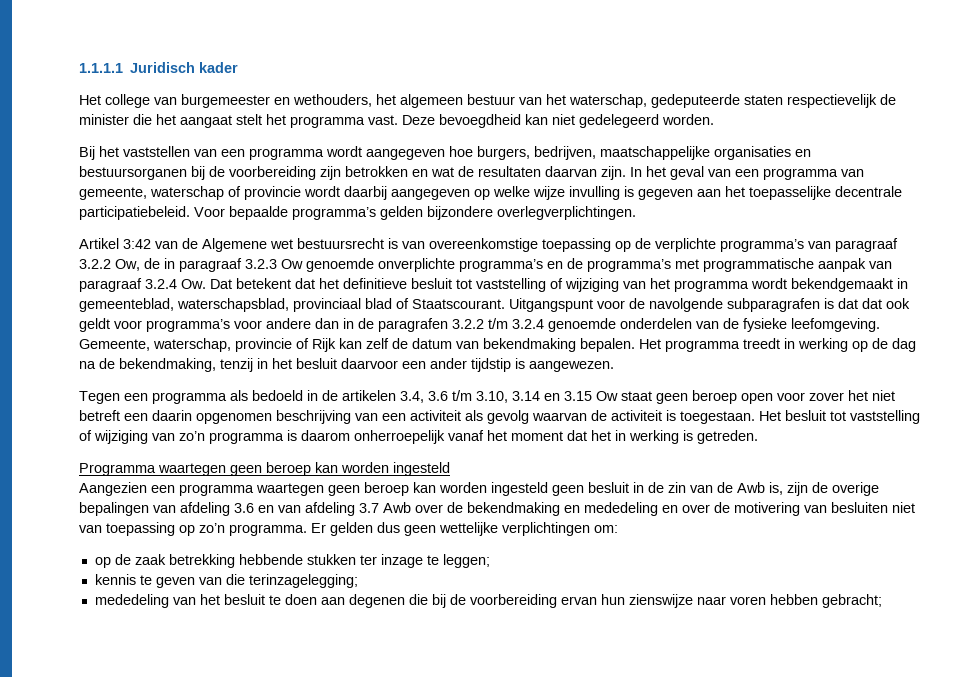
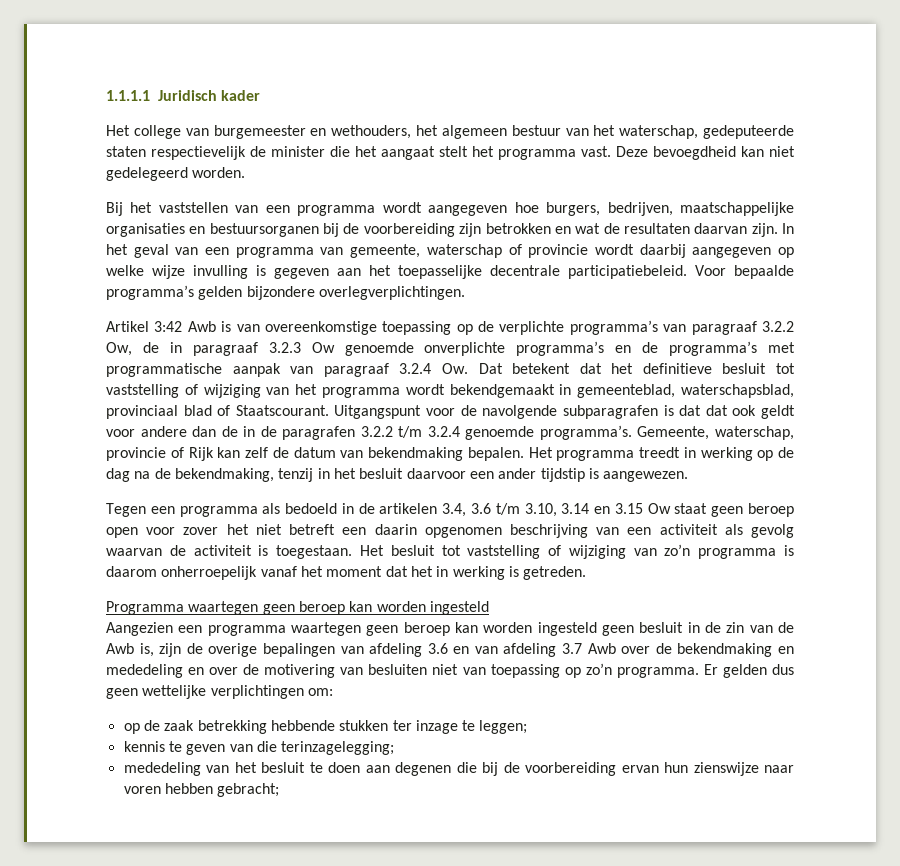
- Artikel 3:42 van de Algemene wet bestuursrecht is van overeenkomstige toepassing op de verplichte programma’s van paragraaf 3.2.2 Ow, de in paragraaf 3.2.3 Ow genoemde onverplichte programma’s en de programma’s met programmatische aanpak van paragraaf 3.2.4 Ow. Dat betekent dat het definitieve besluit tot vaststelling of wijziging van het programma wordt bekendgemaakt in gemeenteblad, waterschapsblad, provinciaal blad of Staatscourant.
+ Artikel 3:42 Awb is van overeenkomstige toepassing op de verplichte programma’s van paragraaf 3.2.2 Ow, de in paragraaf 3.2.3 Ow genoemde onverplichte programma’s en de programma’s met programmatische aanpak van paragraaf 3.2.4 Ow. Dat betekent dat het definitieve besluit tot vaststelling of wijziging van het programma wordt bekendgemaakt in gemeenteblad, waterschapsblad, provinciaal blad of Staatscourant.
- Uitgangspunt voor de navolgende subparagrafen is dat dat ook geldt voor programma’s voor andere dan in de paragrafen 3.2.2 t/m 3.2.4 genoemde onderdelen van de fysieke leefomgeving.
+ Uitgangspunt voor de navolgende subparagrafen is dat dat ook geldt voor andere dan de in de paragrafen 3.2.2 t/m 3.2.4 genoemde programma’s.

